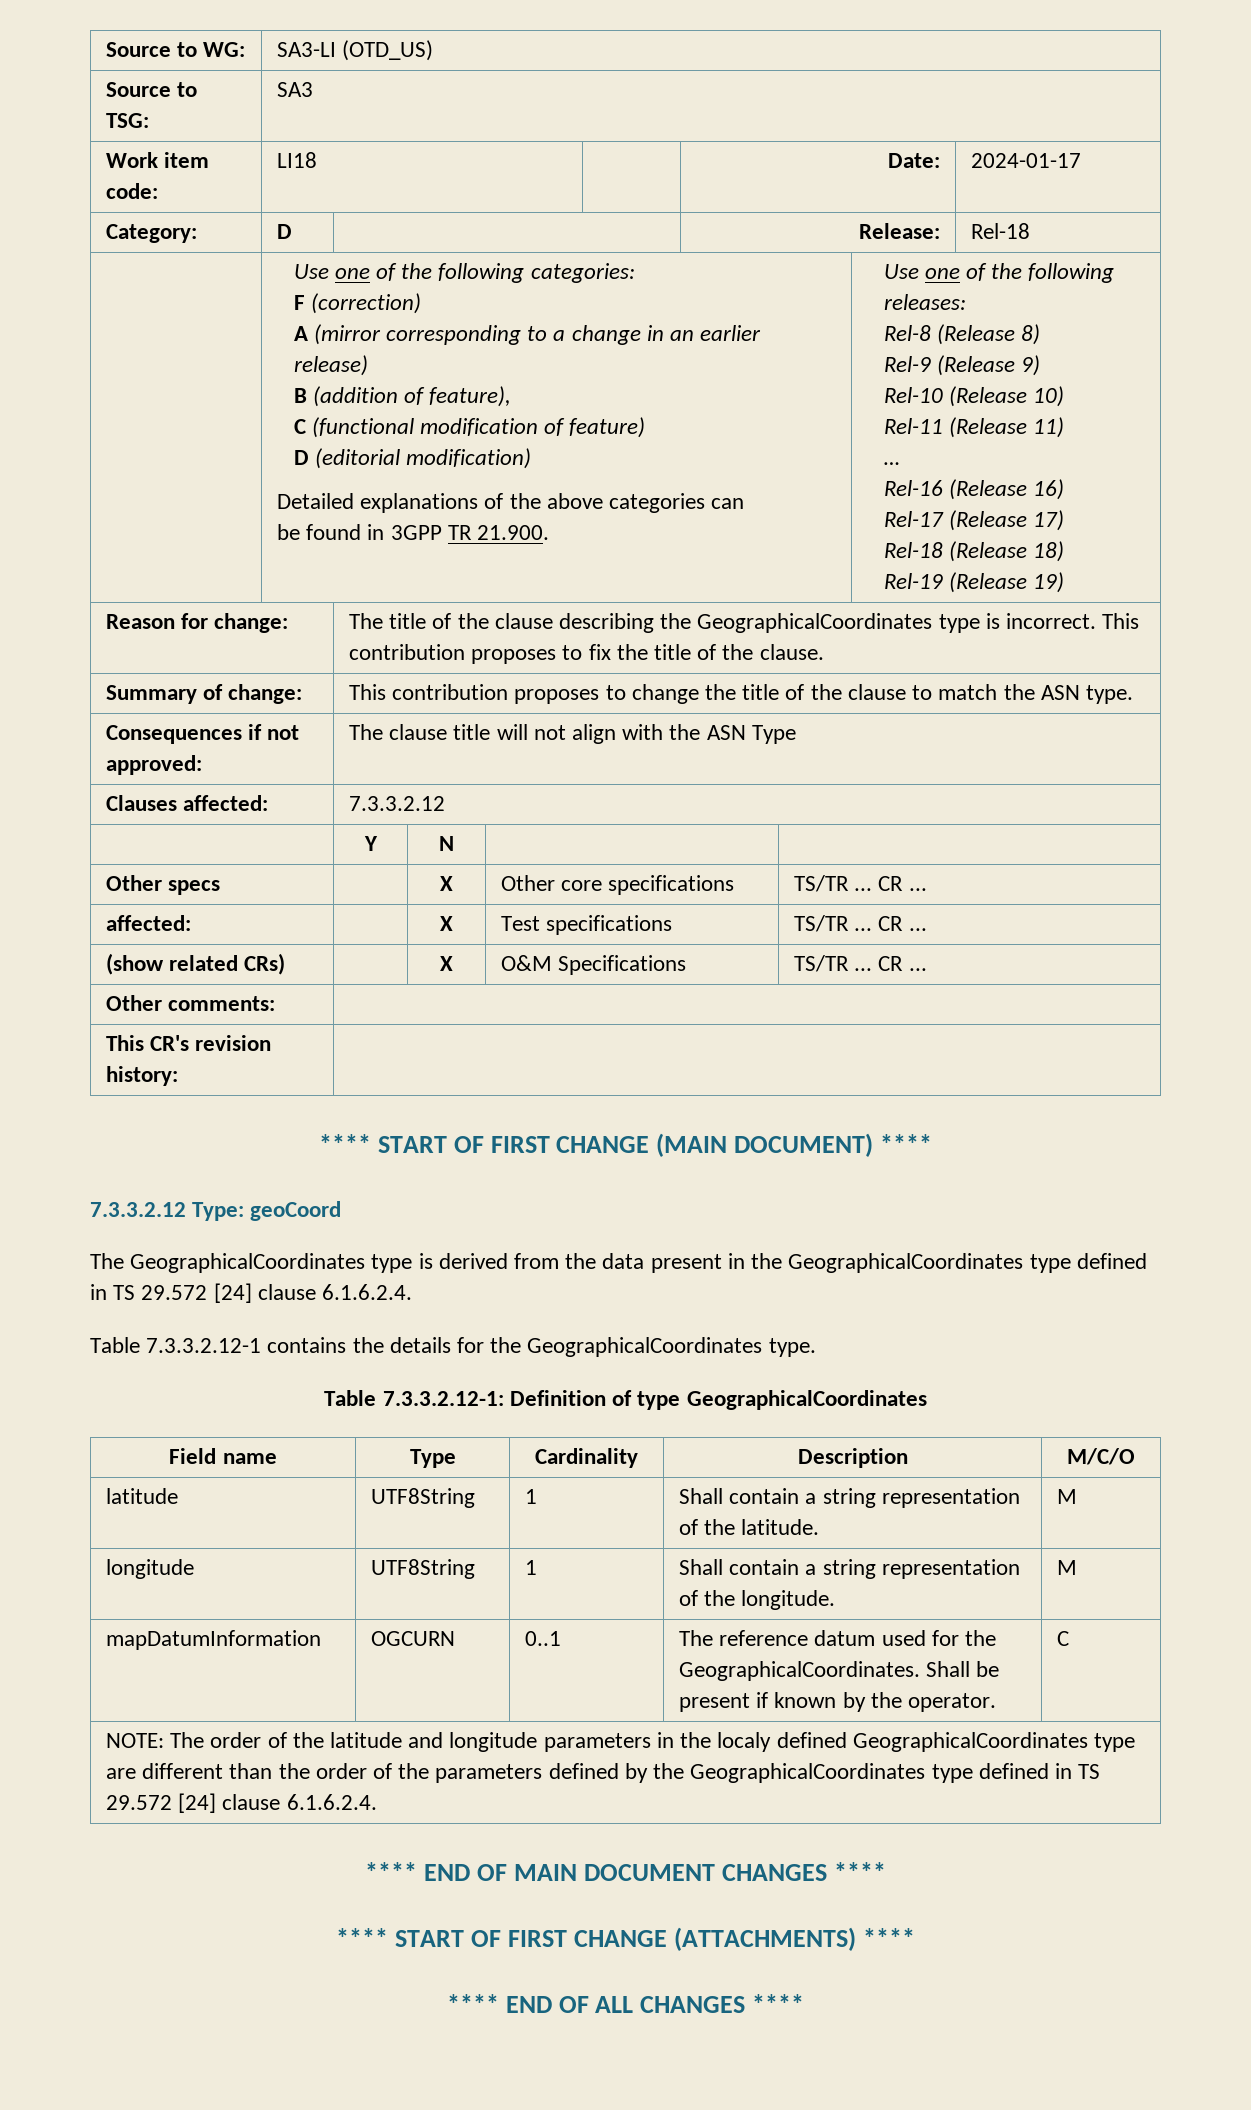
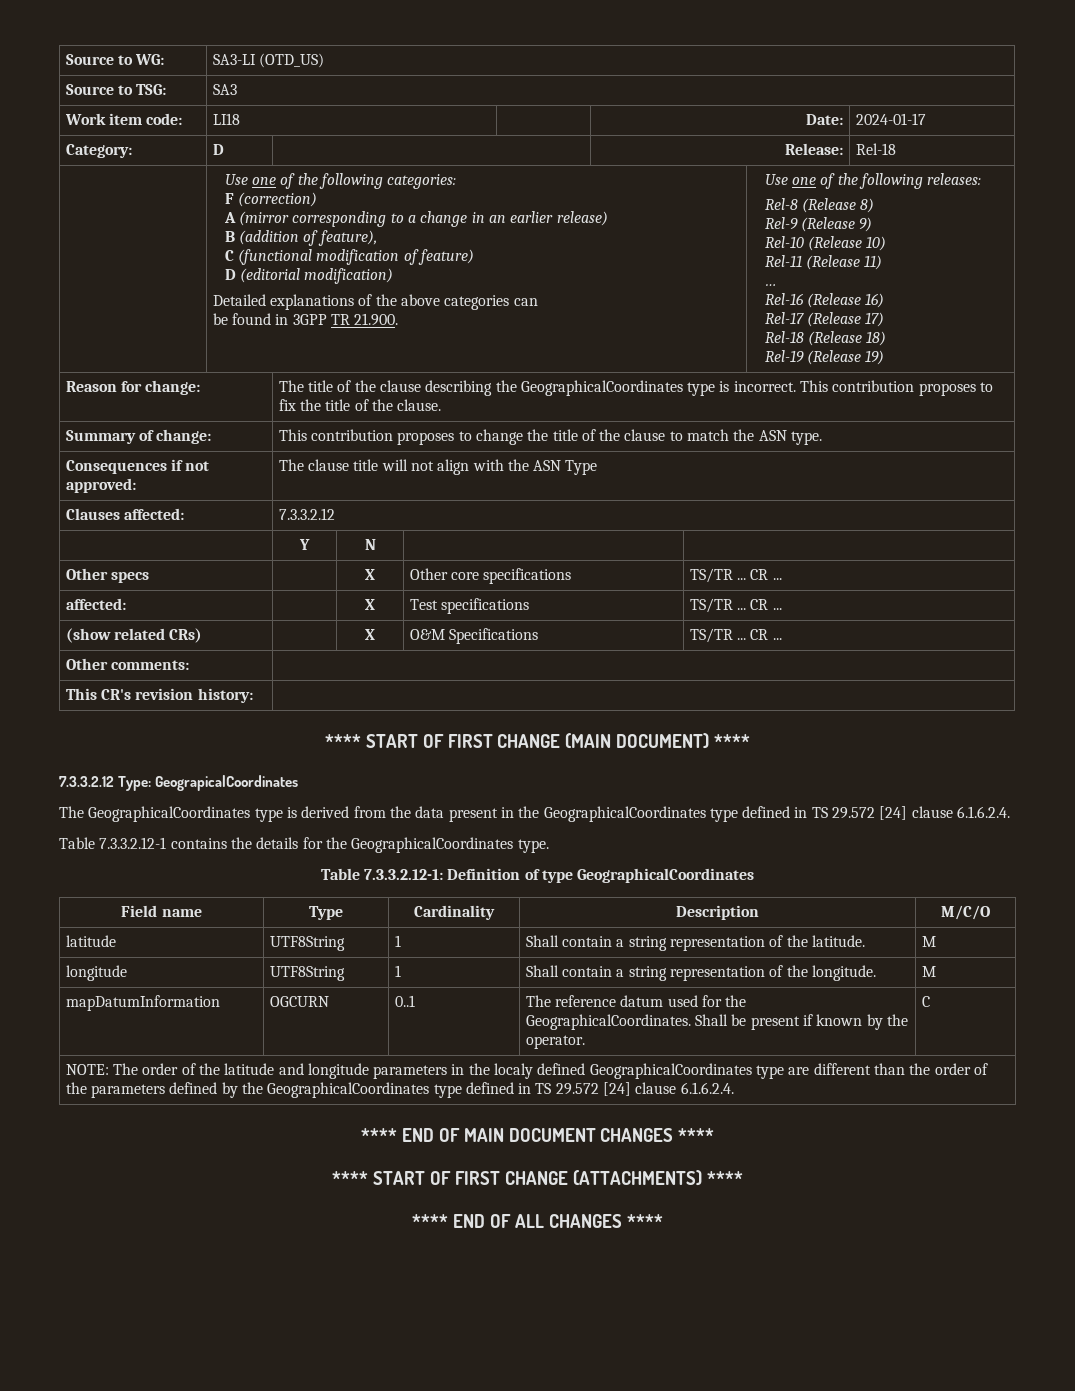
- 7.3.3.2.12 Type: geoCoord
+ 7.3.3.2.12 Type: GeograpicalCoordinates

